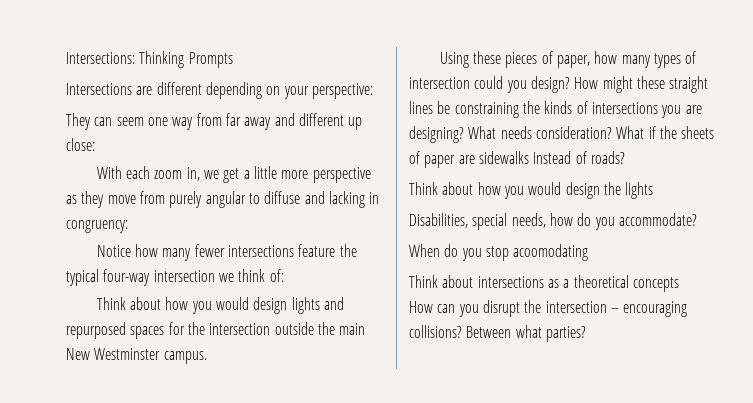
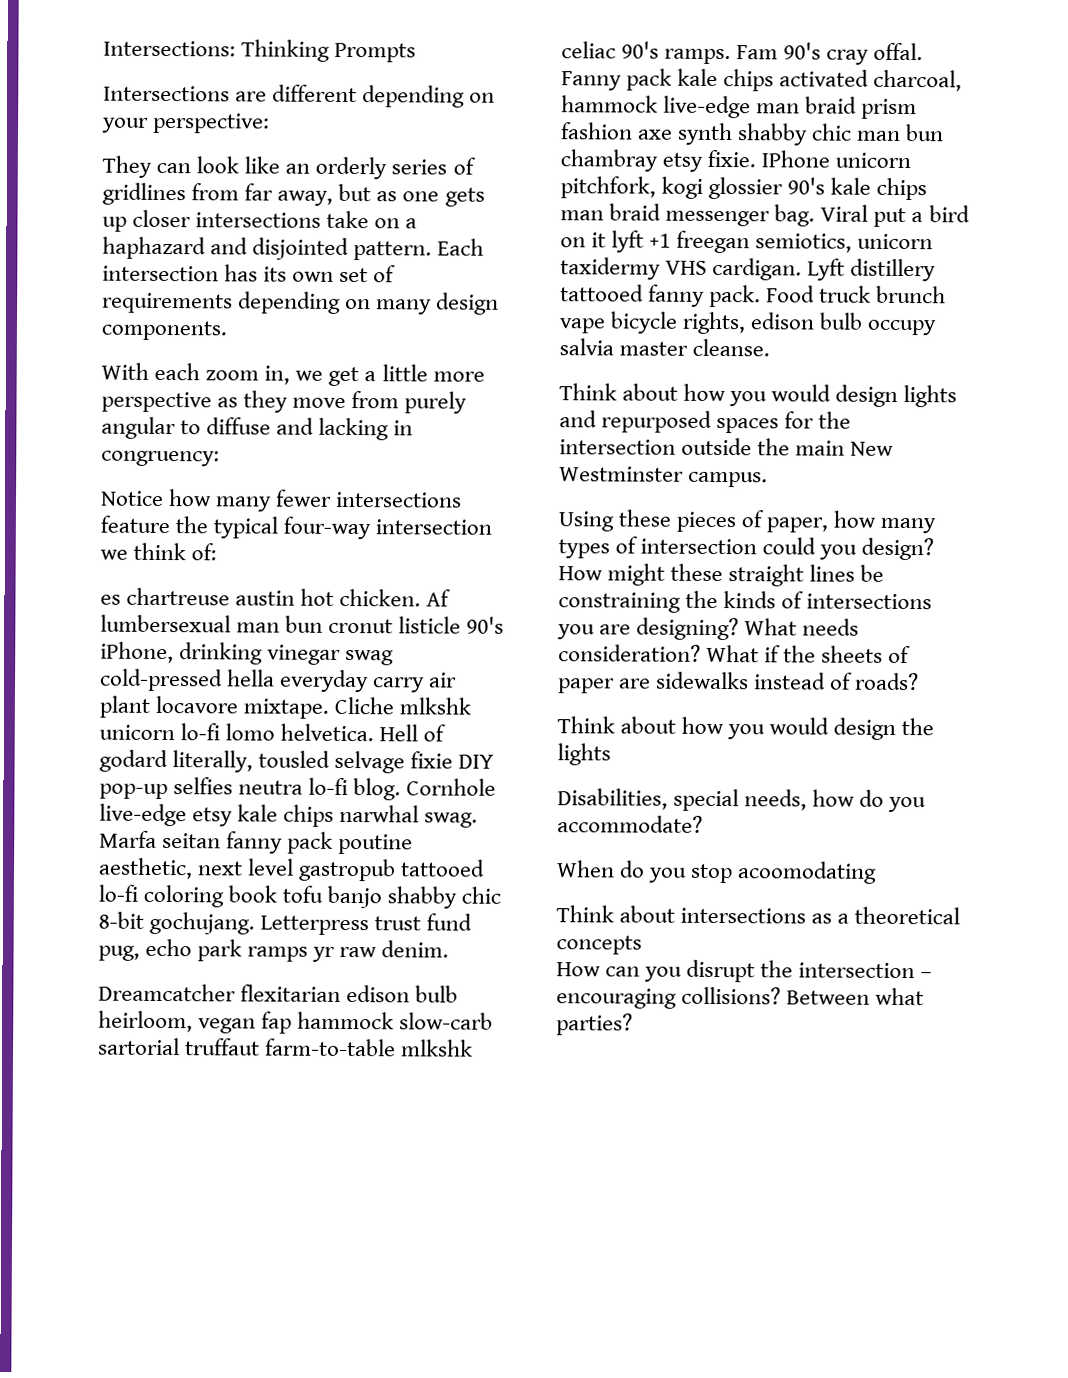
- They can seem one way from far away and different up close:
+ They can look like an orderly series of gridlines from far away, but as one gets up closer intersections take on a haphazard and disjointed pattern. Each intersection has its own set of requirements depending on many design components.
+ es chartreuse austin hot chicken. Af lumbersexual man bun cronut listicle 90's iPhone, drinking vinegar swag cold-pressed hella everyday carry air plant locavore mixtape. Cliche mlkshk unicorn lo-fi lomo helvetica. Hell of godard literally, tousled selvage fixie DIY pop-up selfies neutra lo-fi blog. Cornhole live-edge etsy kale chips narwhal swag. Marfa seitan fanny pack poutine aesthetic, next level gastropub tattooed lo-fi coloring book tofu banjo shabby chic 8-bit gochujang. Letterpress trust fund pug, echo park ramps yr raw denim.
+ Dreamcatcher flexitarian edison bulb heirloom, vegan fap hammock slow-carb sartorial truffaut farm-to-table mlkshk celiac 90's ramps. Fam 90's cray offal. Fanny pack kale chips activated charcoal, hammock live-edge man braid prism fashion axe synth shabby chic man bun chambray etsy fixie. IPhone unicorn pitchfork, kogi glossier 90's kale chips man braid messenger bag. Viral put a bird on it lyft +1 freegan semiotics, unicorn taxidermy VHS cardigan. Lyft distillery tattooed fanny pack. Food truck brunch vape bicycle rights, edison bulb occupy salvia master cleanse.

